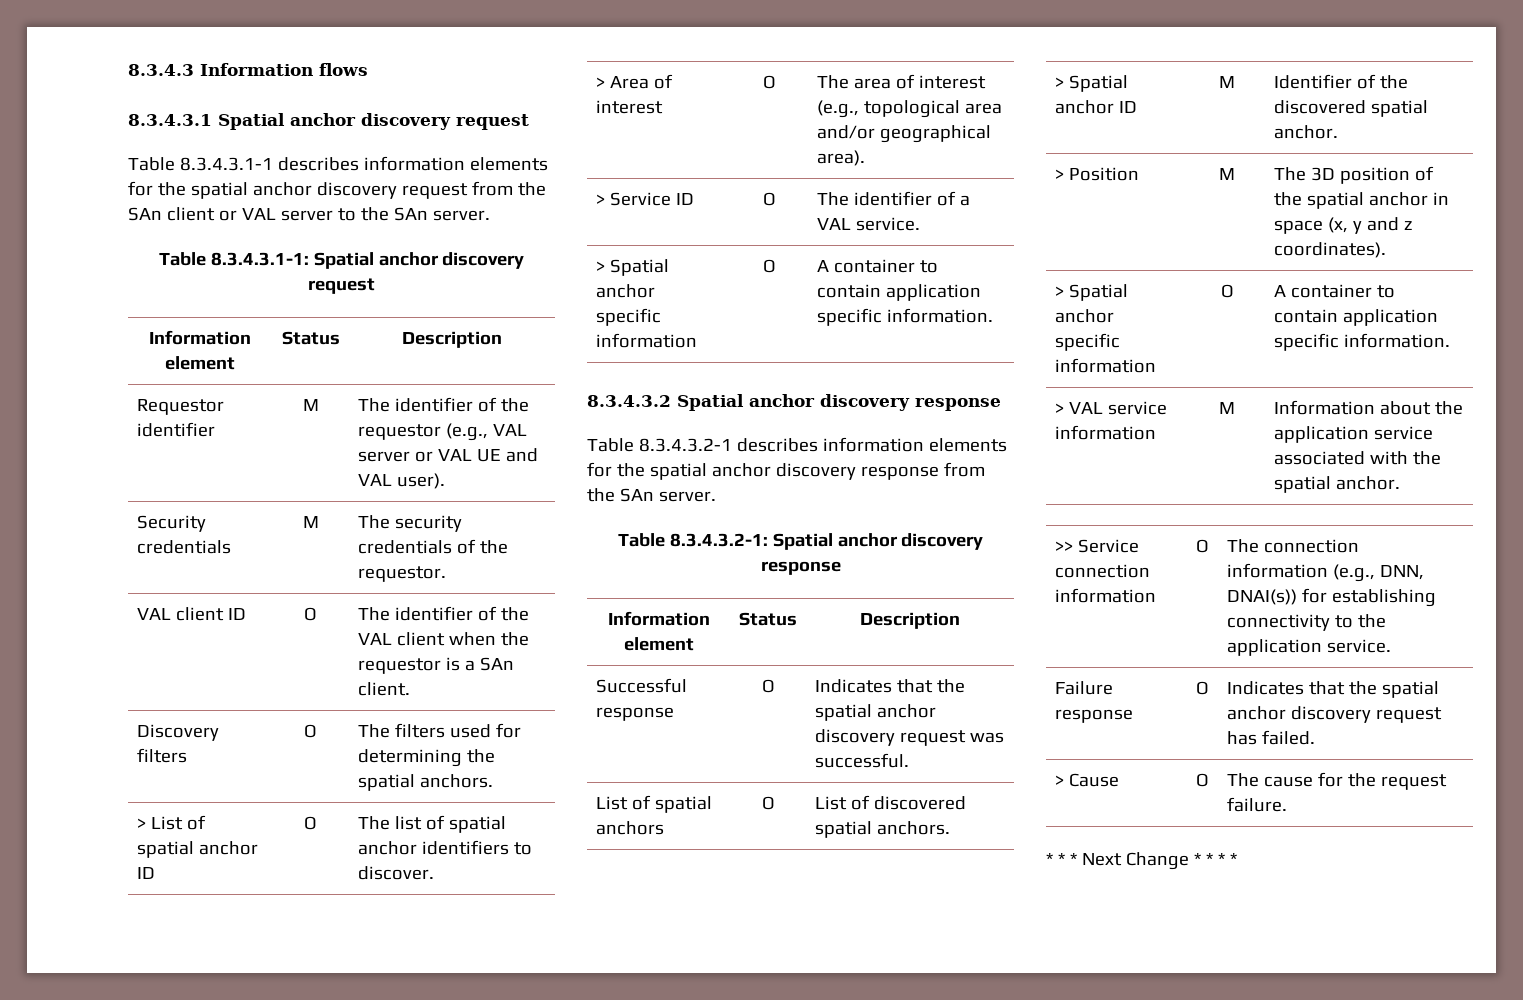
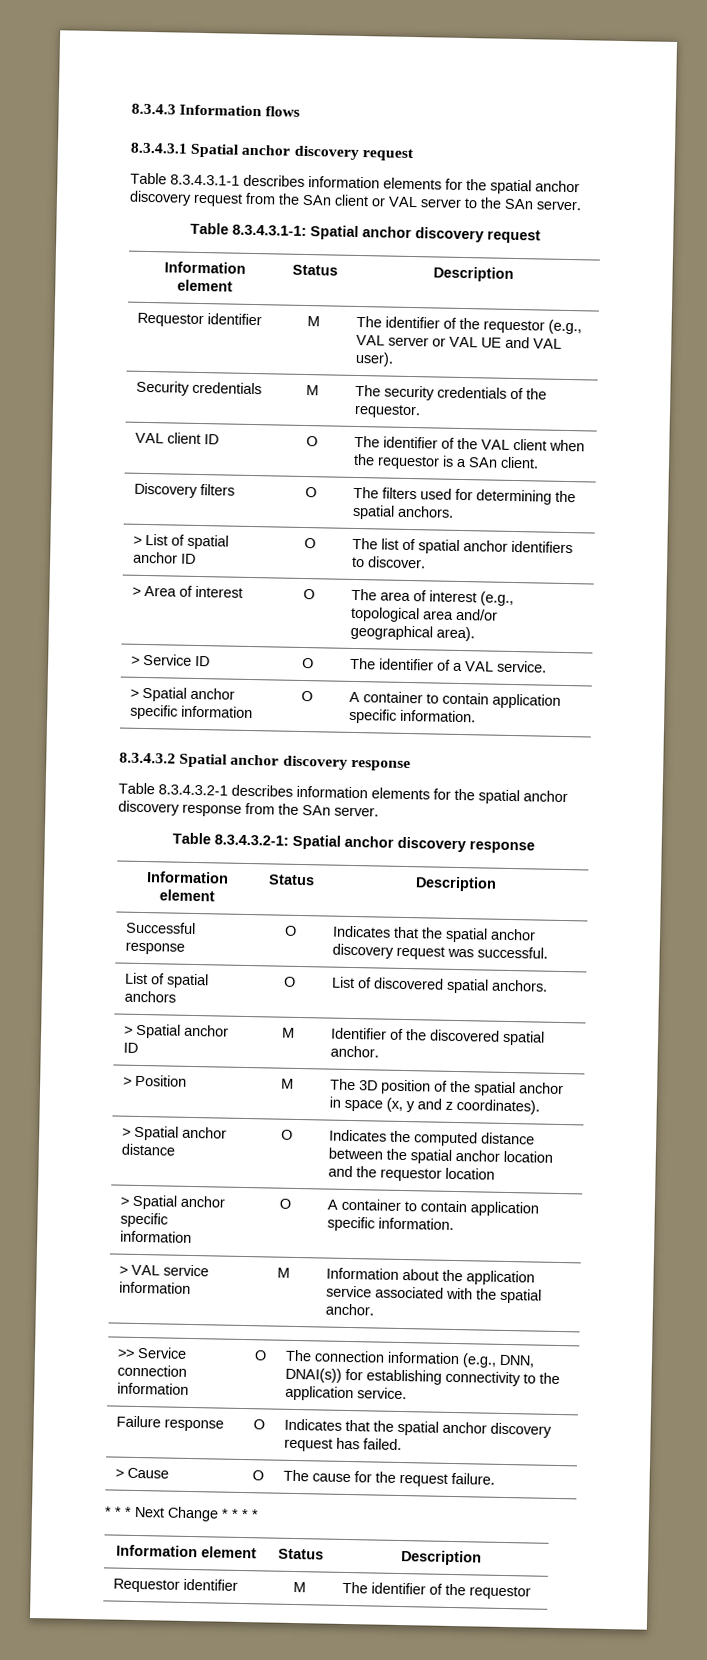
+ > Spatial anchor distance | O | Indicates the computed distance between the spatial anchor location and the requestor location
  * * * Next Change * * * *
+ Information element | Status | Description
+ Requestor identifier | M | The identifier of the requestor

